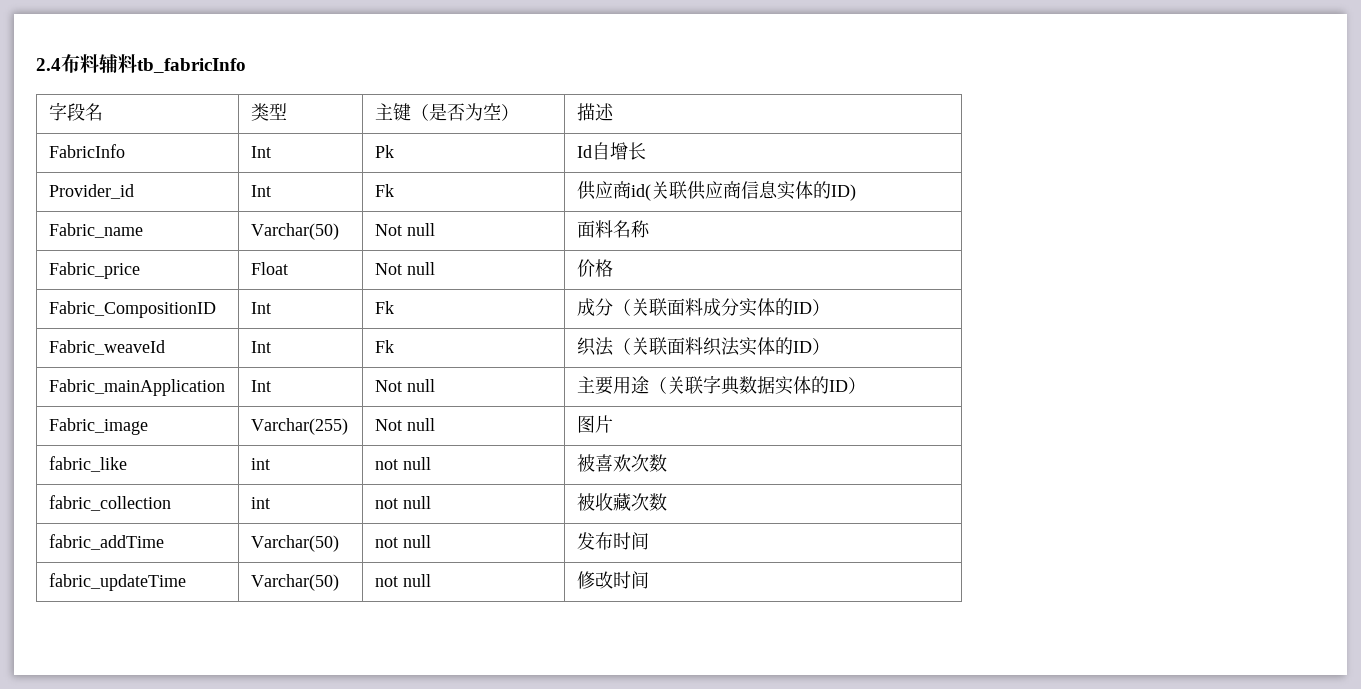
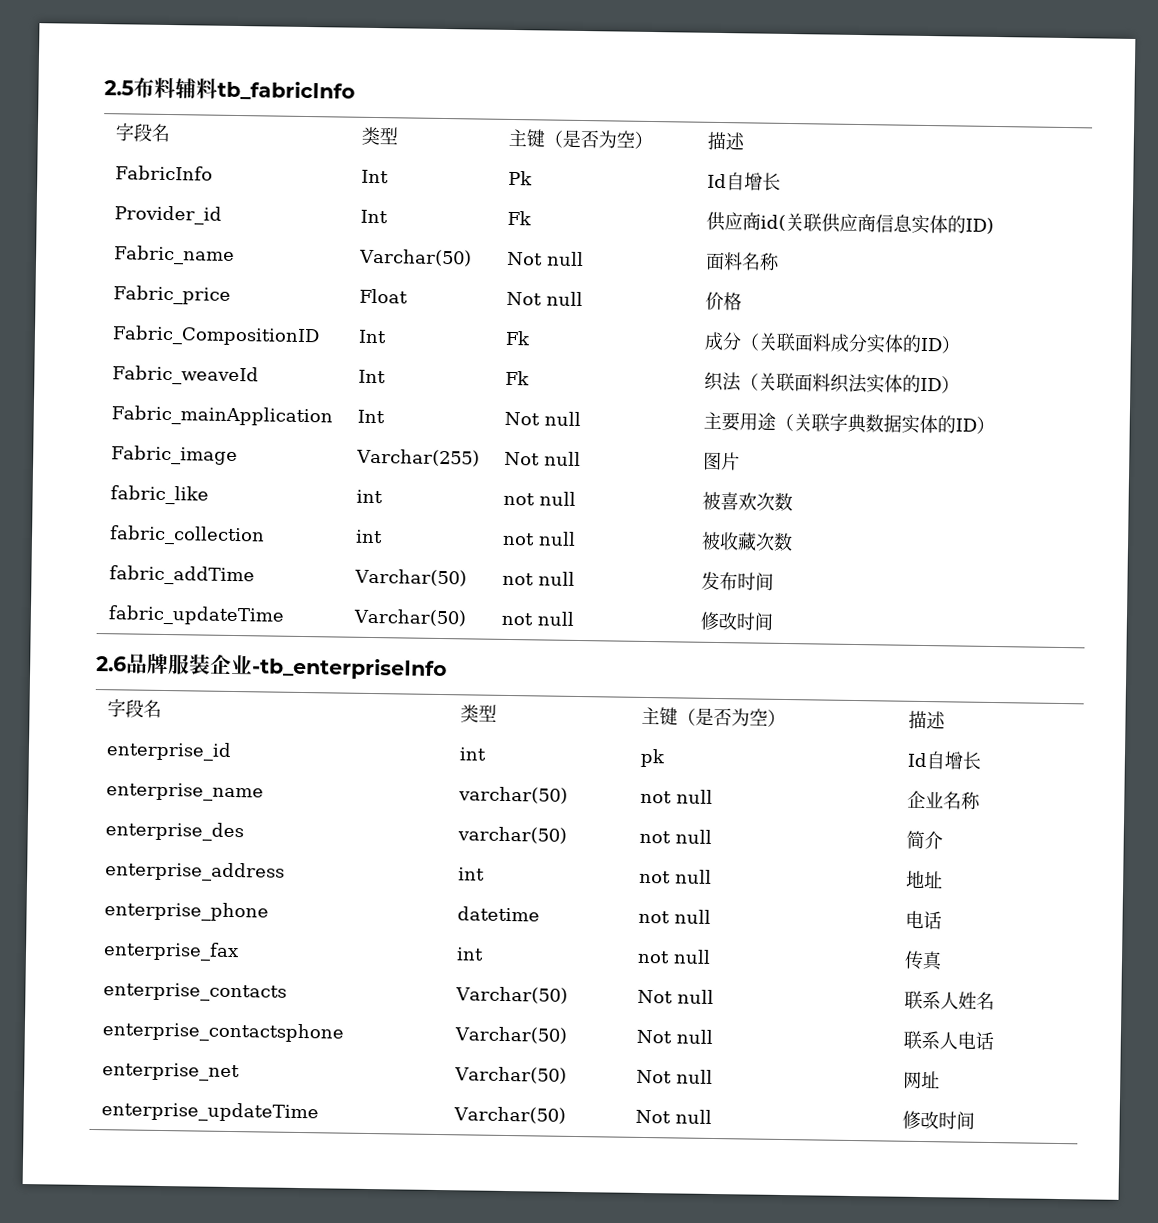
- 2.4布料辅料tb_fabricInfo
+ 2.5布料辅料tb_fabricInfo
+ 2.6品牌服装企业-tb_enterpriseInfo
+ 字段名 | 类型 | 主键（是否为空） | 描述
+ enterprise_id | int | pk | Id自增长
+ enterprise_name | varchar(50) | not null | 企业名称
+ enterprise_des | varchar(50) | not null | 简介
+ enterprise_address | int | not null | 地址
+ enterprise_phone | datetime | not null | 电话
+ enterprise_fax | int | not null | 传真
+ enterprise_contacts | Varchar(50) | Not null | 联系人姓名
+ enterprise_contactsphone | Varchar(50) | Not null | 联系人电话
+ enterprise_net | Varchar(50) | Not null | 网址
+ enterprise_updateTime | Varchar(50) | Not null | 修改时间

